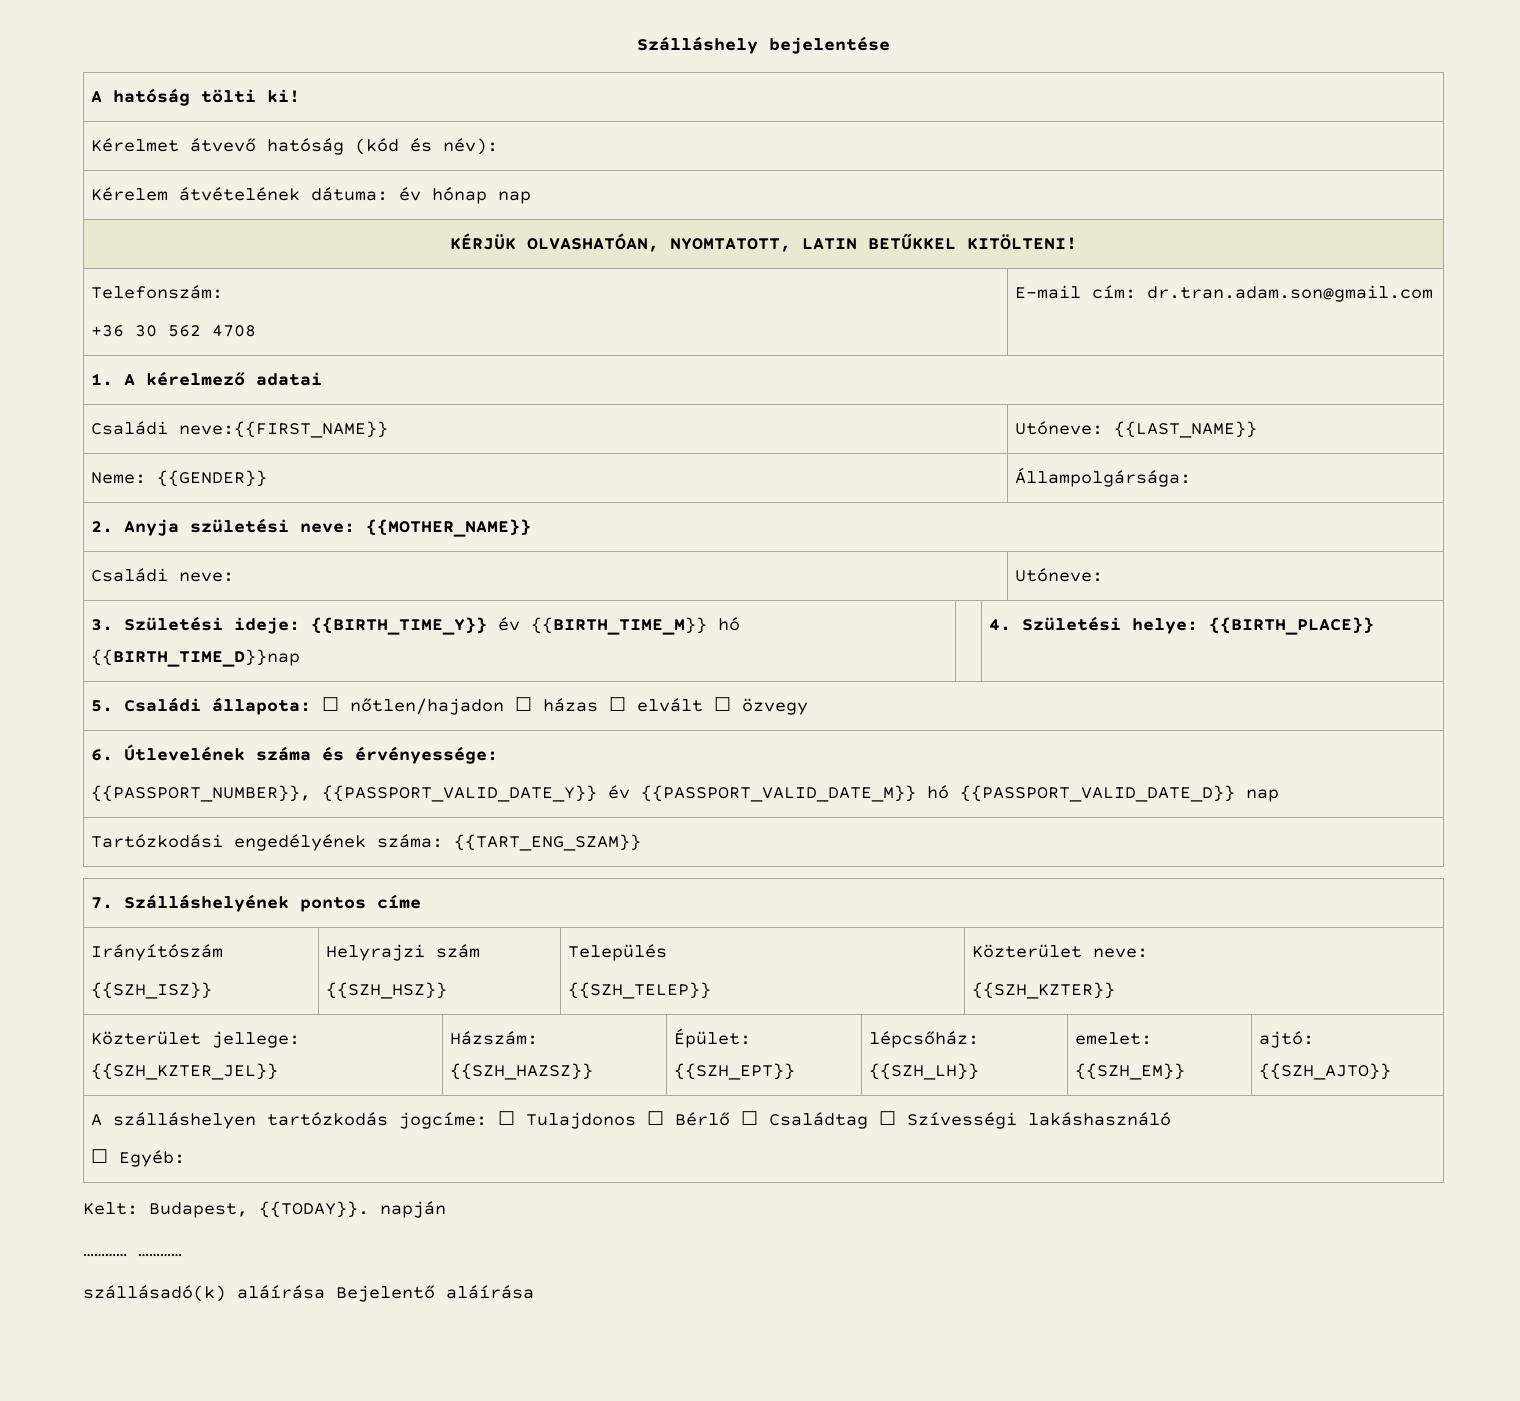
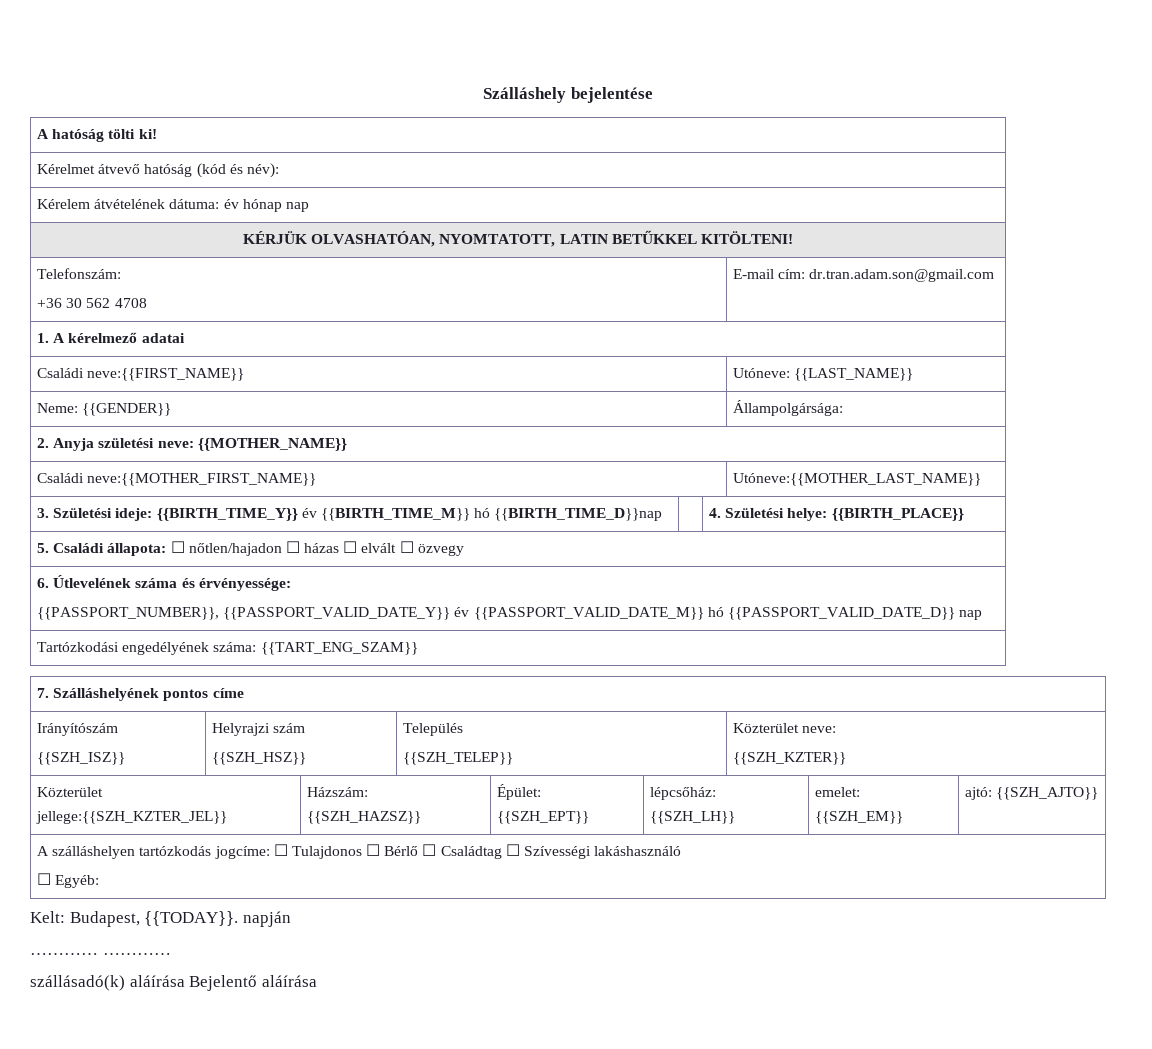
- Családi neve: | Utóneve:
+ Családi neve:{{MOTHER_FIRST_NAME}} | Utóneve:{{MOTHER_LAST_NAME}}
- Közterület jellege: {{SZH_KZTER_JEL}} | Házszám: {{SZH_HAZSZ}} | Épület: {{SZH_EPT}} | lépcsőház: {{SZH_LH}} | emelet: {{SZH_EM}} | ajtó: {{SZH_AJTO}}
+ Közterület jellege:{{SZH_KZTER_JEL}} | Házszám: {{SZH_HAZSZ}} | Épület: {{SZH_EPT}} | lépcsőház: {{SZH_LH}} | emelet: {{SZH_EM}} | ajtó: {{SZH_AJTO}}

